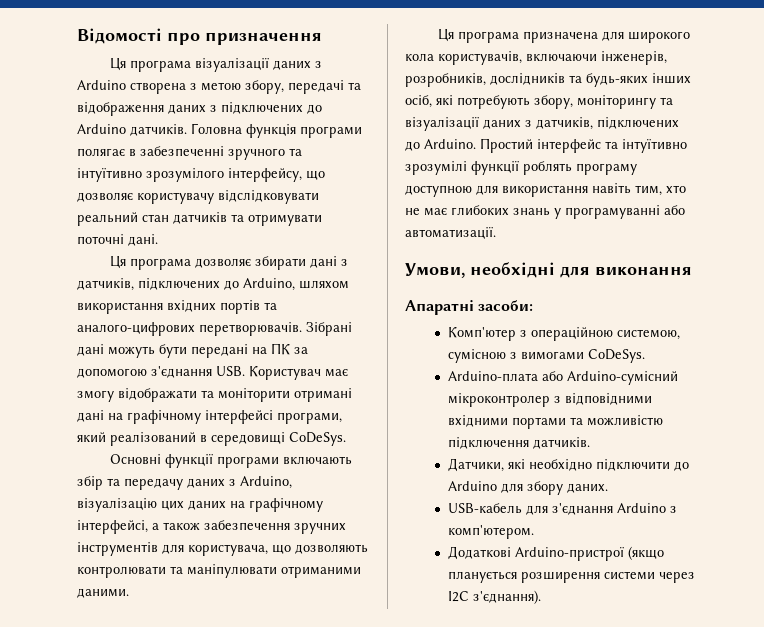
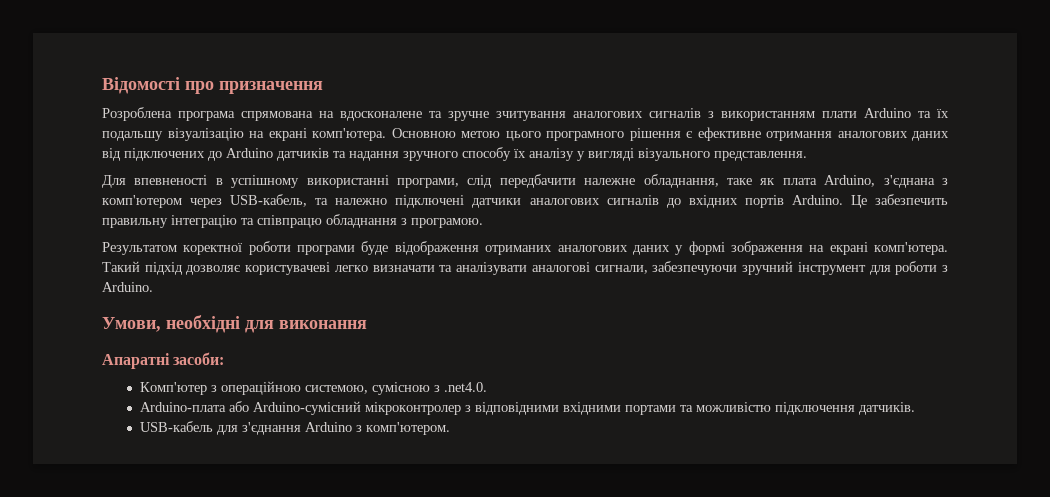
- Ця програма візуалізації даних з Arduino створена з метою збору, передачі та відображення даних з підключених до Arduino датчиків. Головна функція програми полягає в забезпеченні зручного та інтуїтивно зрозумілого інтерфейсу, що дозволяє користувачу відслідковувати реальний стан датчиків та отримувати поточні дані.
- Ця програма дозволяє збирати дані з датчиків, підключених до Arduino, шляхом використання вхідних портів та аналого-цифрових перетворювачів. Зібрані дані можуть бути передані на ПК за допомогою з'єднання USB. Користувач має змогу відображати та моніторити отримані дані на графічному інтерфейсі програми, який реалізований в середовищі CoDeSys.
- Основні функції програми включають збір та передачу даних з Arduino, візуалізацію цих даних на графічному інтерфейсі, а також забезпечення зручних інструментів для користувача, що дозволяють контролювати та маніпулювати отриманими даними.
- Ця програма призначена для широкого кола користувачів, включаючи інженерів, розробників, дослідників та будь-яких інших осіб, які потребують збору, моніторингу та візуалізації даних з датчиків, підключених до Arduino. Простий інтерфейс та інтуїтивно зрозумілі функції роблять програму доступною для використання навіть тим, хто не має глибоких знань у програмуванні або автоматизації.
+ Розроблена програма спрямована на вдосконалене та зручне зчитування аналогових сигналів з використанням плати Arduino та їх подальшу візуалізацію на екрані комп'ютера. Основною метою цього програмного рішення є ефективне отримання аналогових даних від підключених до Arduino датчиків та надання зручного способу їх аналізу у вигляді візуального представлення.
+ Для впевненості в успішному використанні програми, слід передбачити належне обладнання, таке як плата Arduino, з'єднана з комп'ютером через USB-кабель, та належно підключені датчики аналогових сигналів до вхідних портів Arduino. Це забезпечить правильну інтеграцію та співпрацю обладнання з програмою.
+ Результатом коректної роботи програми буде відображення отриманих аналогових даних у формі зображення на екрані комп'ютера. Такий підхід дозволяє користувачеві легко визначати та аналізувати аналогові сигнали, забезпечуючи зручний інструмент для роботи з Arduino.
- Комп'ютер з операційною системою, сумісною з вимогами CoDeSys.
+ Комп'ютер з операційною системою, сумісною з .net4.0.
- Датчики, які необхідно підключити до Arduino для збору даних.
- Додаткові Arduino-пристрої (якщо планується розширення системи через I2C з'єднання).

